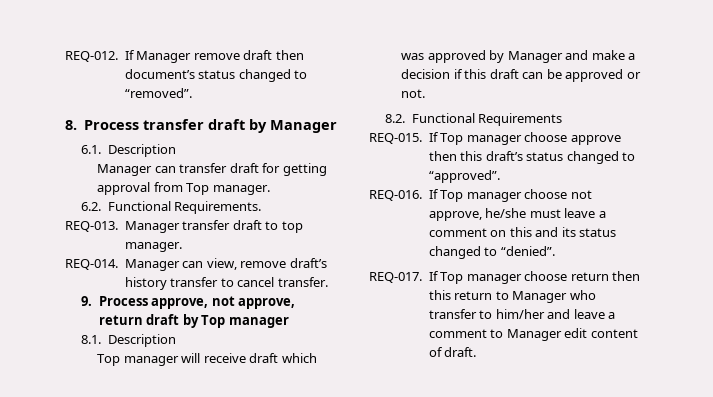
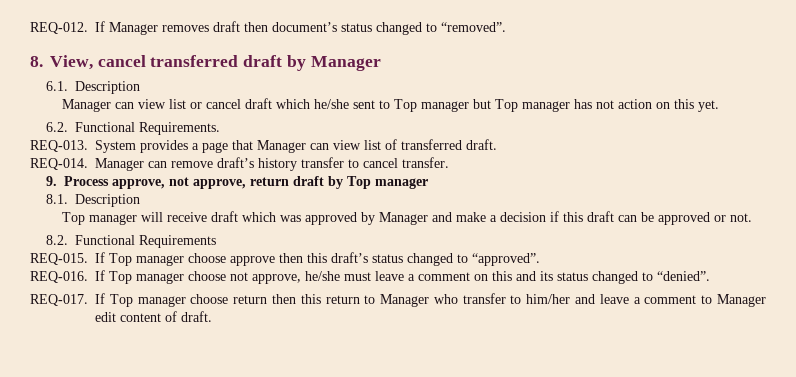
- If Manager remove draft then document’s status changed to “removed”.
+ If Manager removes draft then document’s status changed to “removed”.
- 8. Process transfer draft by Manager
+ 8. View, cancel transferred draft by Manager
- Manager can transfer draft for getting approval from Top manager.
+ Manager can view list or cancel draft which he/she sent to Top manager but Top manager has not action on this yet.
  6.2. Functional Requirements.
- REQ-013. Manager transfer draft to top manager.
+ REQ-013. System provides a page that Manager can view list of transferred draft.
- Manager can view, remove draft’s history transfer to cancel transfer.
+ Manager can remove draft’s history transfer to cancel transfer.

